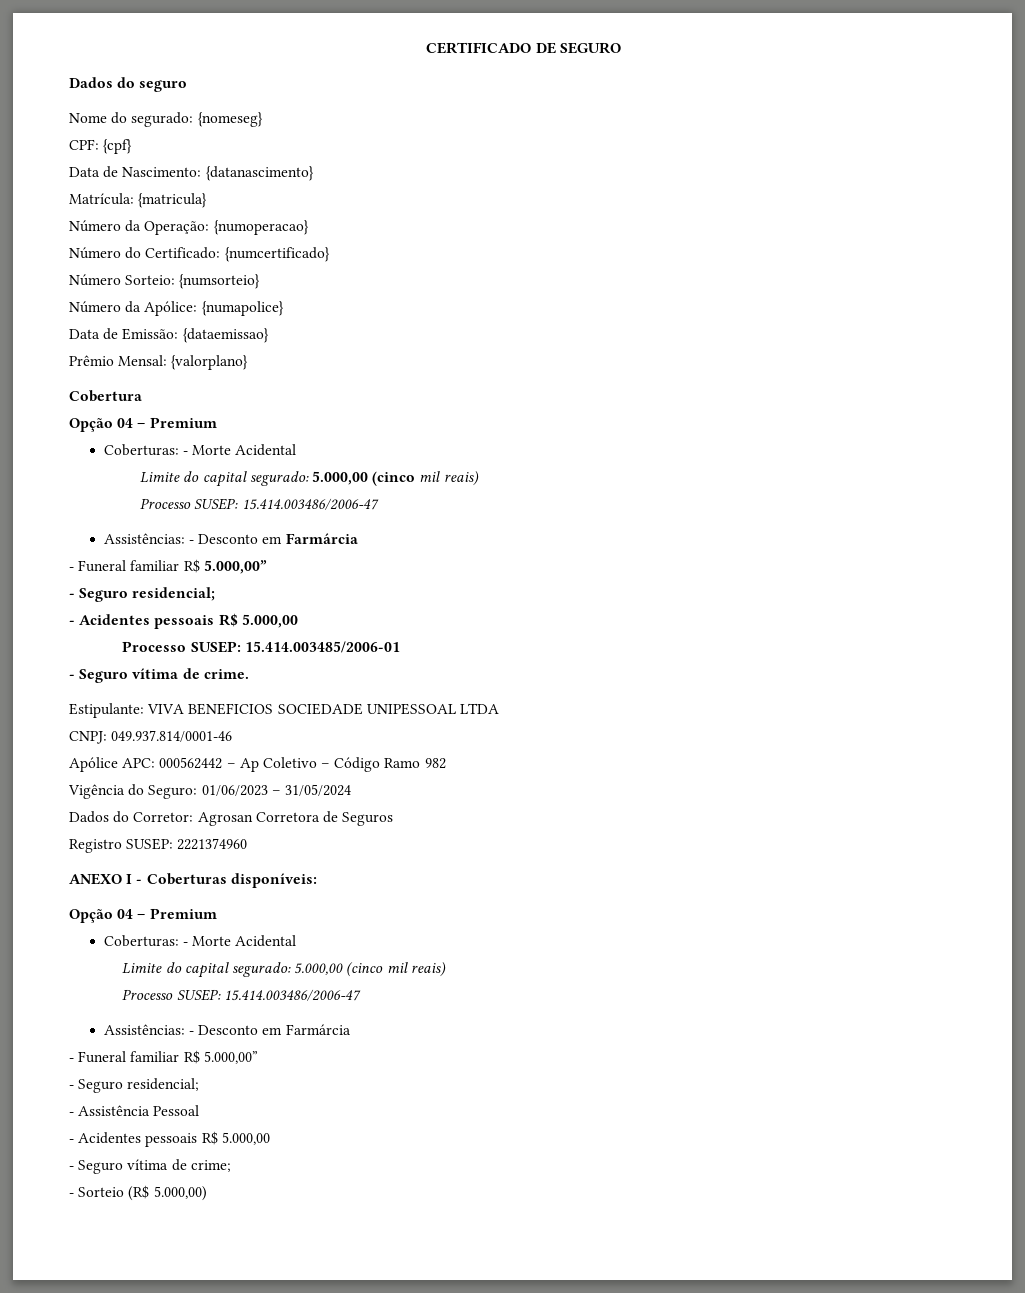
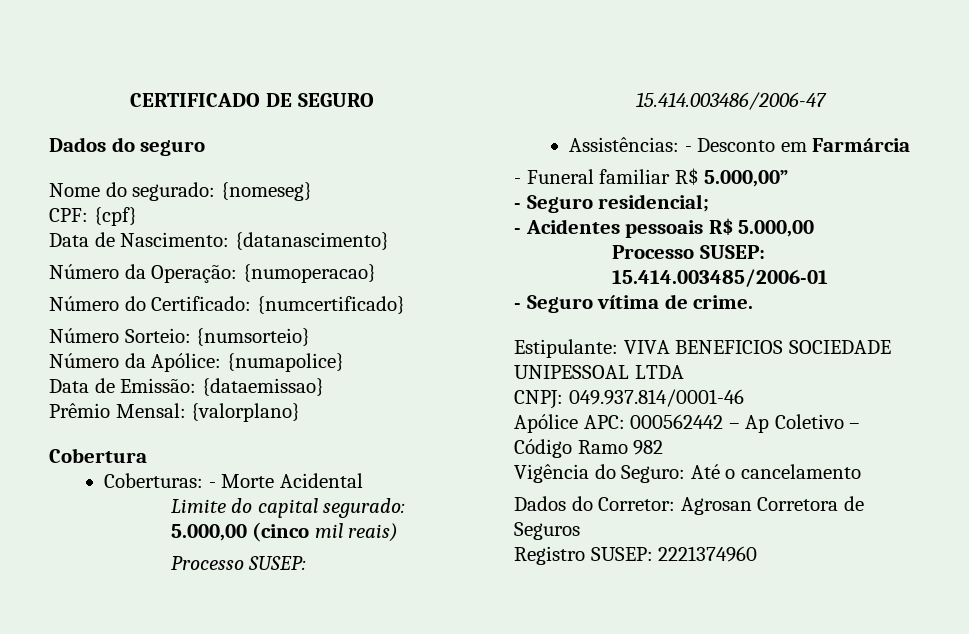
- Matrícula: {matricula}
  Cobertura
- Opção 04 – Premium
- Vigência do Seguro: 01/06/2023 – 31/05/2024
+ Vigência do Seguro: Até o cancelamento
- ANEXO I - Coberturas disponíveis:
- Opção 04 – Premium
- Coberturas: - Morte Acidental
- Limite do capital segurado: 5.000,00 (cinco mil reais)
- Processo SUSEP: 15.414.003486/2006-47
- Assistências: - Desconto em Farmárcia
- - Funeral familiar R$ 5.000,00”
- - Seguro residencial;
- - Assistência Pessoal
- - Acidentes pessoais R$ 5.000,00
- - Seguro vítima de crime;
- - Sorteio (R$ 5.000,00)

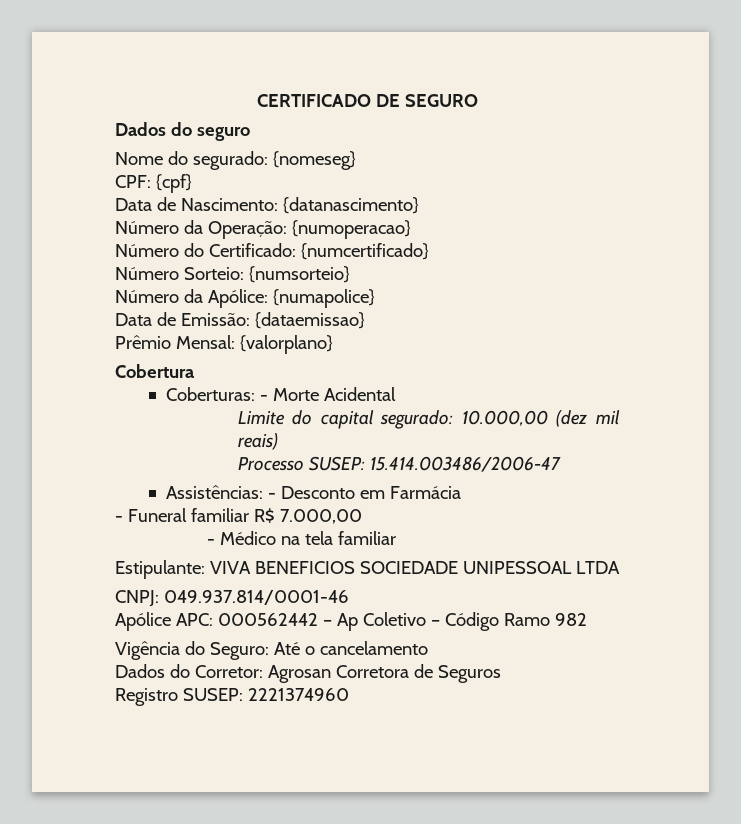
- Limite do capital segurado: 5.000,00 (cinco mil reais)
+ Limite do capital segurado: 10.000,00 (dez mil reais)
- Assistências: - Desconto em Farmárcia
+ Assistências: - Desconto em Farmácia
- - Funeral familiar R$ 5.000,00”
- - Seguro residencial;
- - Acidentes pessoais R$ 5.000,00
- Processo SUSEP: 15.414.003485/2006-01
- - Seguro vítima de crime.
+ - Funeral familiar R$ 7.000,00
+ - Médico na tela familiar

